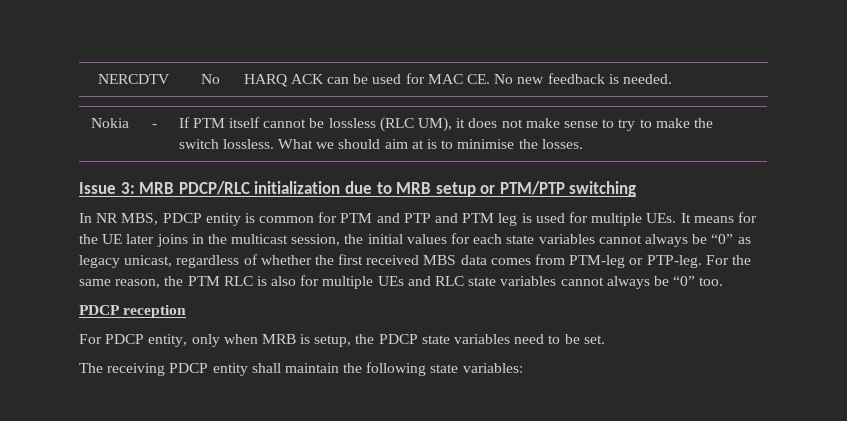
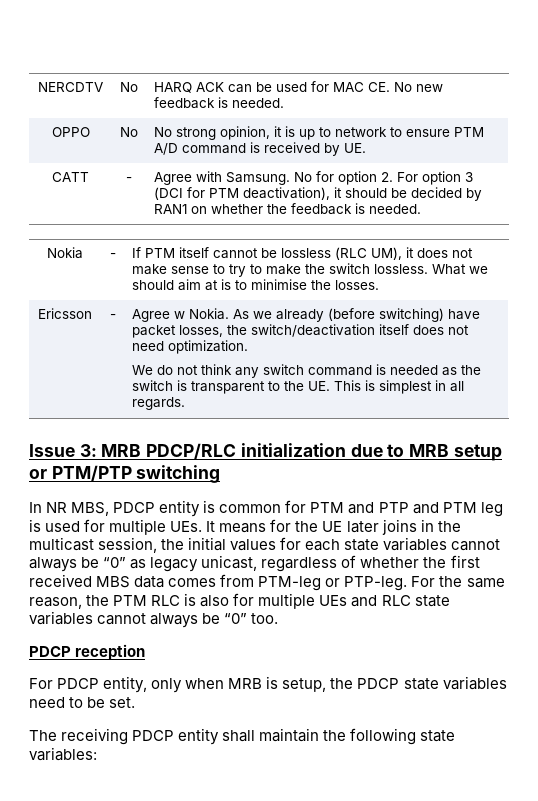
+ OPPO | No | No strong opinion, it is up to network to ensure PTM A/D command is received by UE.
+ CATT | - | Agree with Samsung. No for option 2. For option 3 (DCI for PTM deactivation), it should be decided by RAN1 on whether the feedback is needed.
+ Ericsson | - | Agree w Nokia. As we already (before switching) have packet losses, the switch/deactivation itself does not need optimization.
+ We do not think any switch command is needed as the switch is transparent to the UE. This is simplest in all regards.

